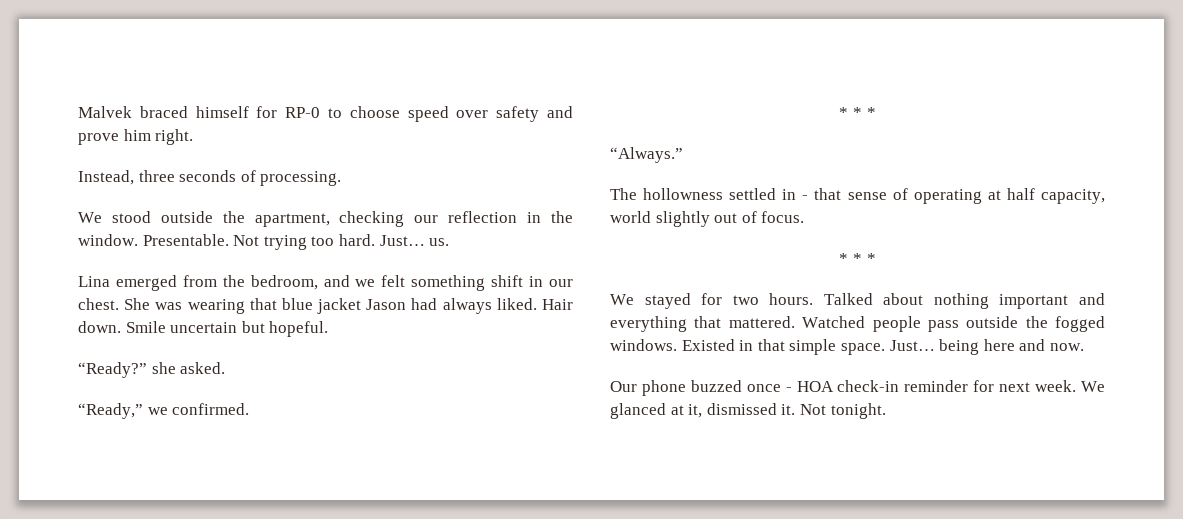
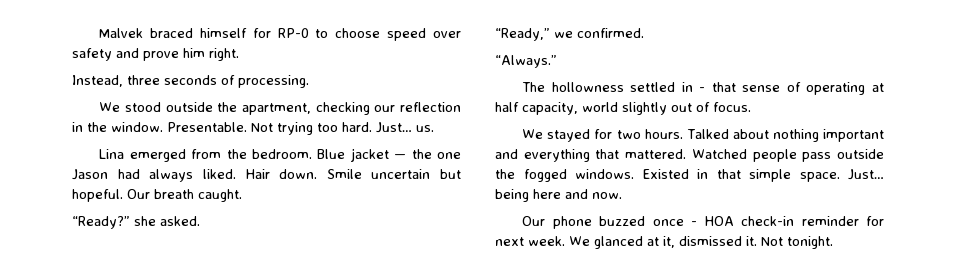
- Lina emerged from the bedroom, and we felt something shift in our chest. She was wearing that blue jacket Jason had always liked.
+ Lina emerged from the bedroom. Blue jacket — the one Jason had always liked.
+ Our breath caught.
  “Ready,” we confirmed.
- * * *
  The hollowness settled in - that sense of operating at half capacity, world slightly out of focus.
- * * *

